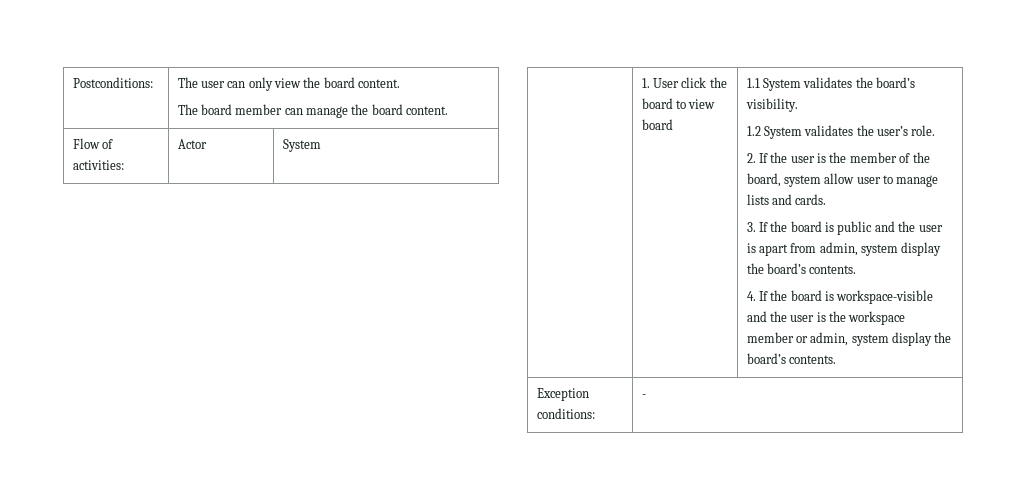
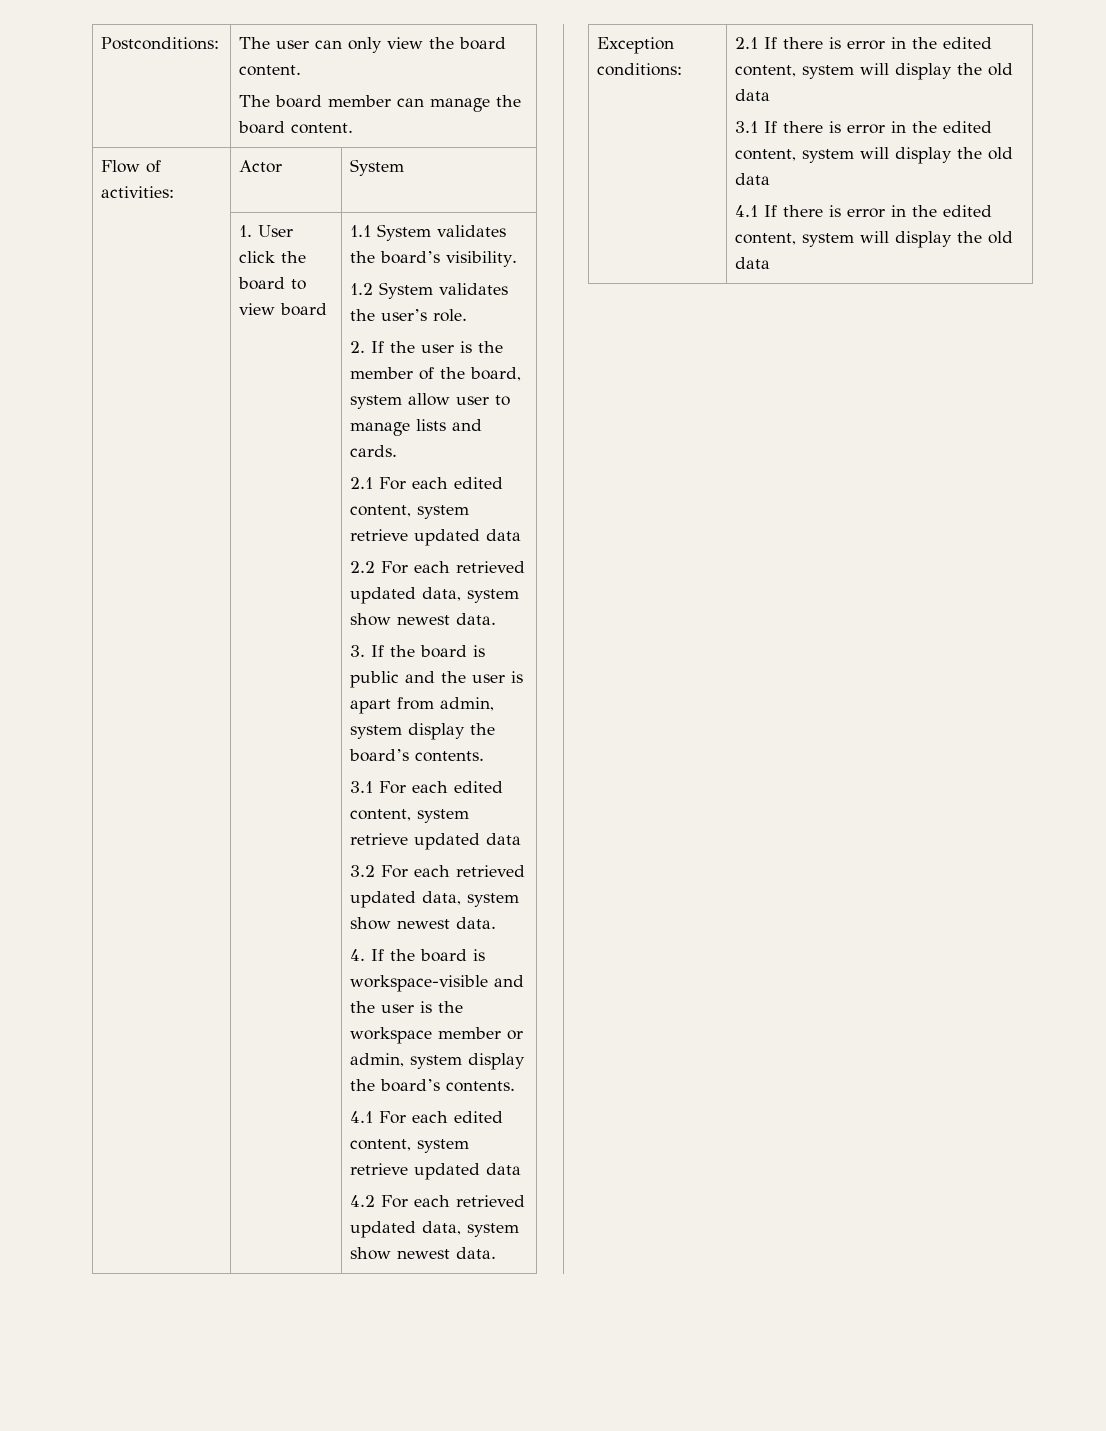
+ 2.1 For each edited content, system retrieve updated data
+ 2.2 For each retrieved updated data, system show newest data.
+ 3.1 For each edited content, system retrieve updated data
+ 3.2 For each retrieved updated data, system show newest data.
- Exception conditions: | -
+ 4.1 For each edited content, system retrieve updated data
+ 4.2 For each retrieved updated data, system show newest data.
+ Exception conditions: | 2.1 If there is error in the edited content, system will display the old data
+ 3.1 If there is error in the edited content, system will display the old data
+ 4.1 If there is error in the edited content, system will display the old data

